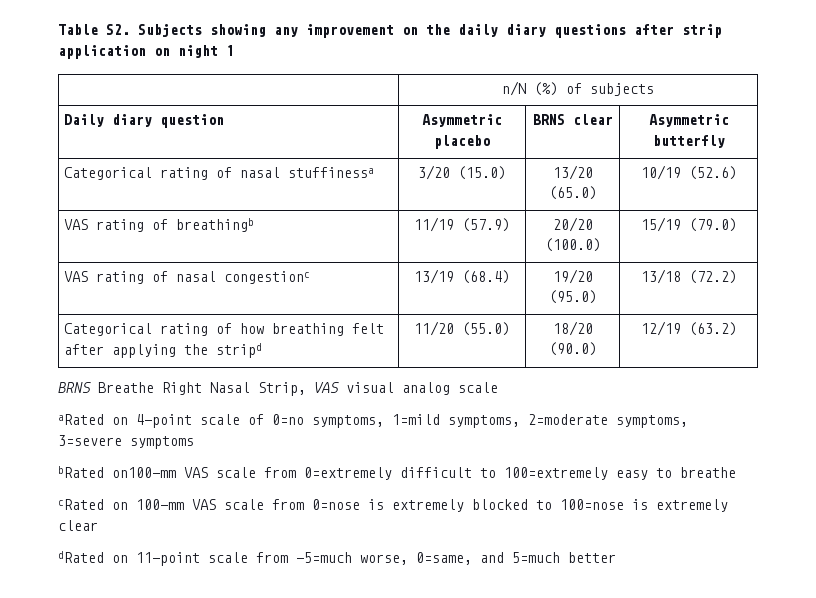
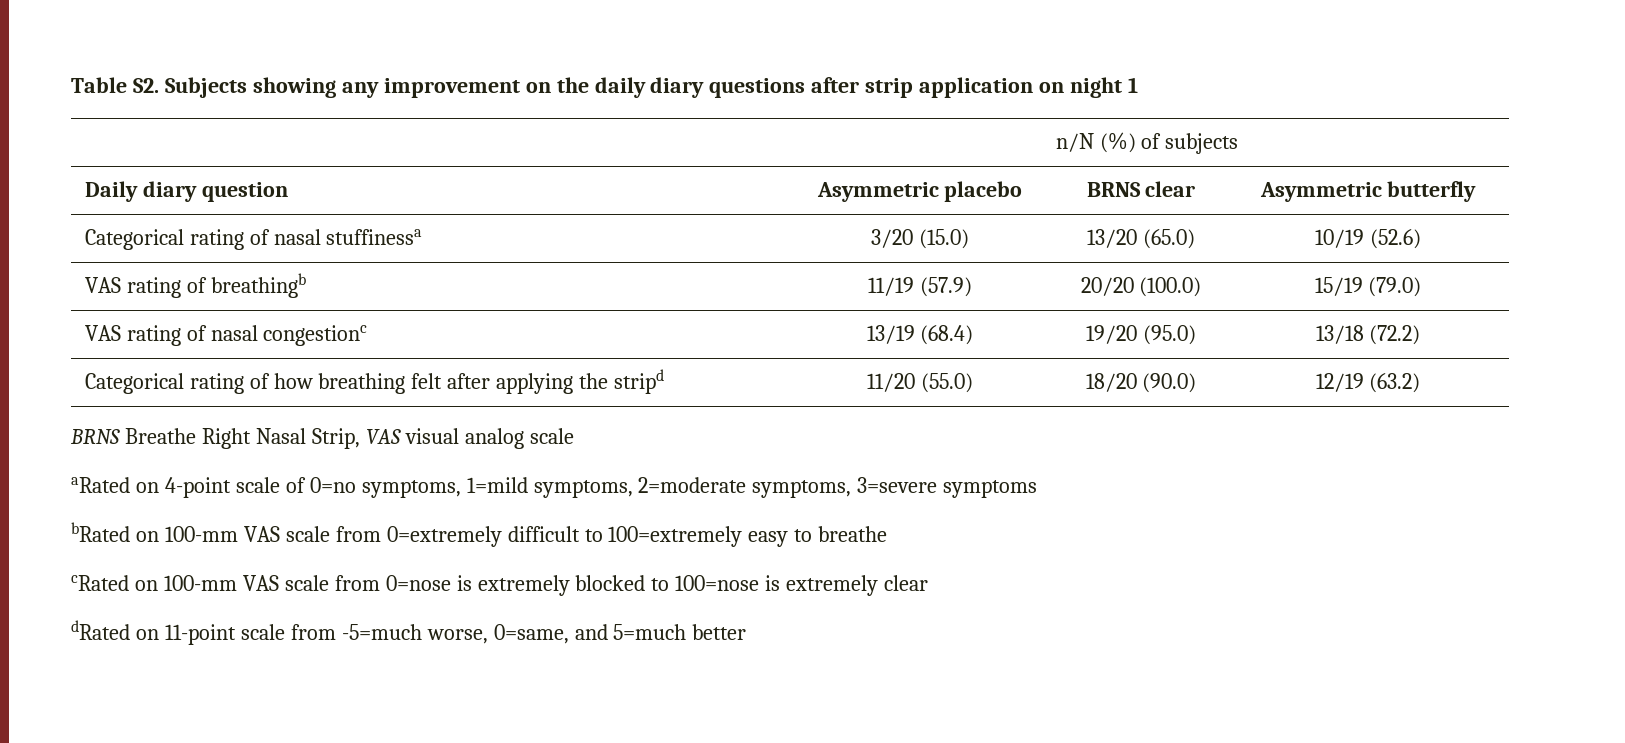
- bRated on100-mm VAS scale from 0=extremely difficult to 100=extremely easy to breathe
+ bRated on 100-mm VAS scale from 0=extremely difficult to 100=extremely easy to breathe

